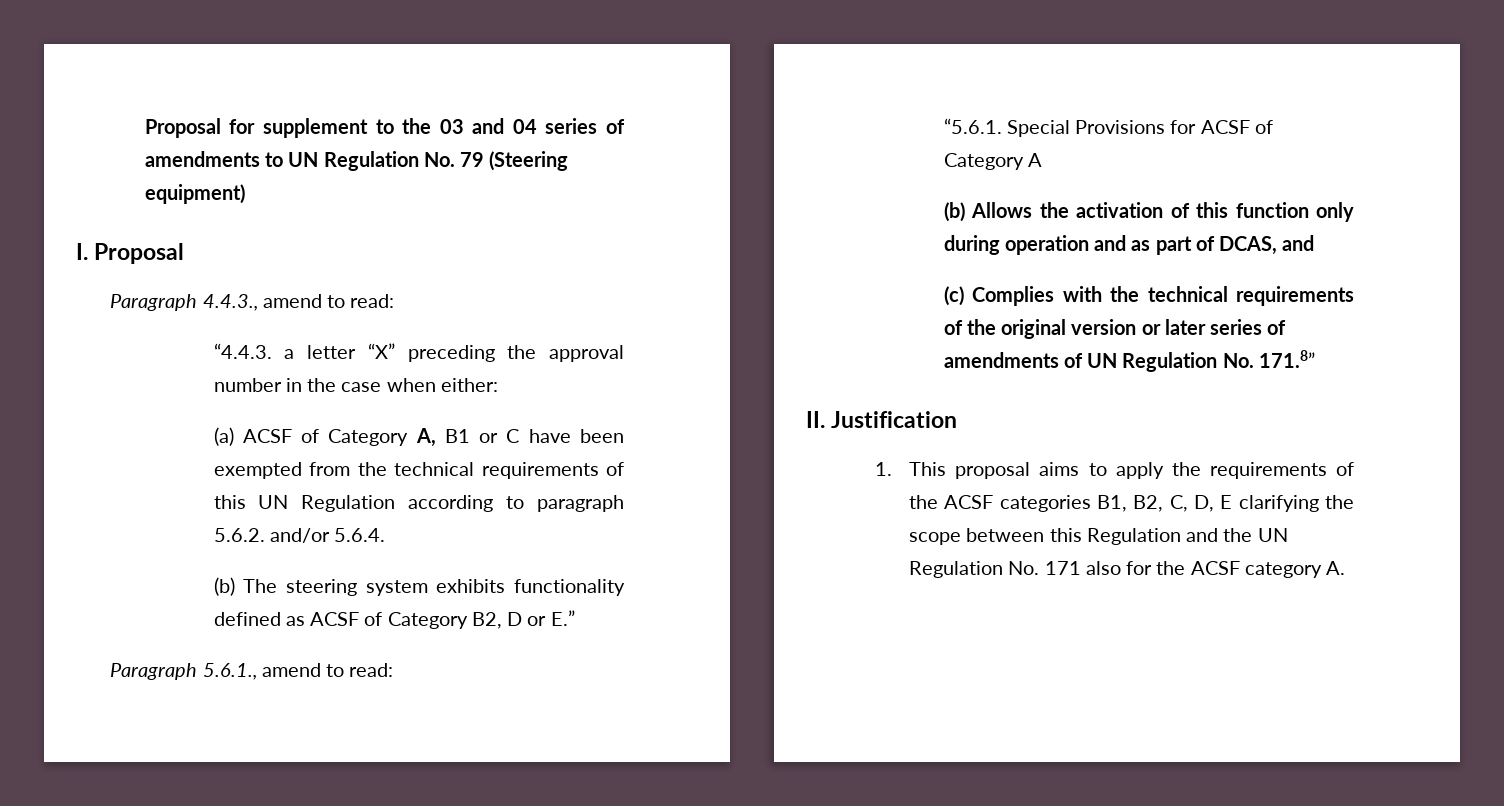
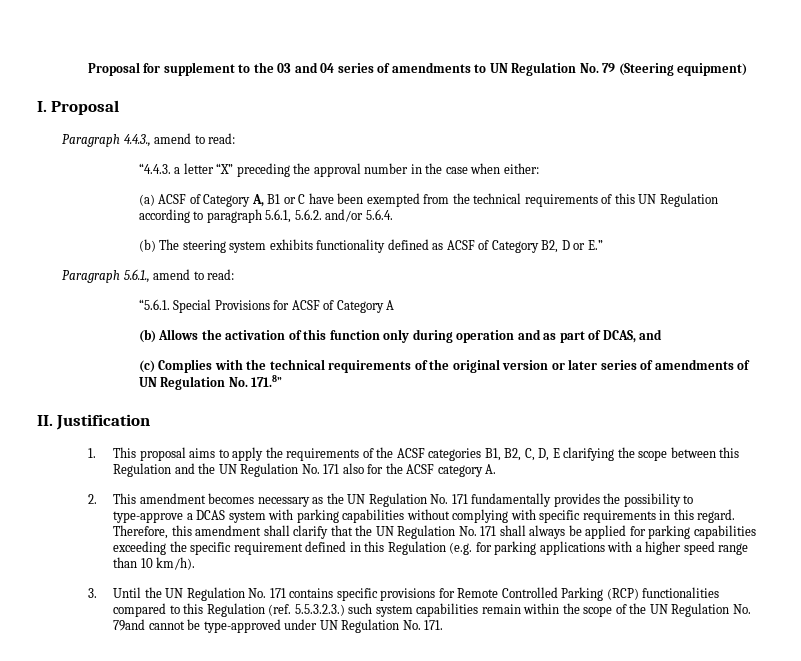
- (a) ACSF of Category A, B1 or C have been exempted from the technical requirements of this UN Regulation according to paragraph 5.6.2. and/or 5.6.4.
+ (a) ACSF of Category A, B1 or C have been exempted from the technical requirements of this UN Regulation according to paragraph 5.6.1, 5.6.2. and/or 5.6.4.
+ 2. This amendment becomes necessary as the UN Regulation No. 171 fundamentally provides the possibility to type-approve a DCAS system with parking capabilities without complying with specific requirements in this regard. Therefore, this amendment shall clarify that the UN Regulation No. 171 shall always be applied for parking capabilities exceeding the specific requirement defined in this Regulation (e.g. for parking applications with a higher speed range than 10 km/h).
+ 3. Until the UN Regulation No. 171 contains specific provisions for Remote Controlled Parking (RCP) functionalities compared to this Regulation (ref. 5.5.3.2.3.) such system capabilities remain within the scope of the UN Regulation No. 79and cannot be type-approved under UN Regulation No. 171.

